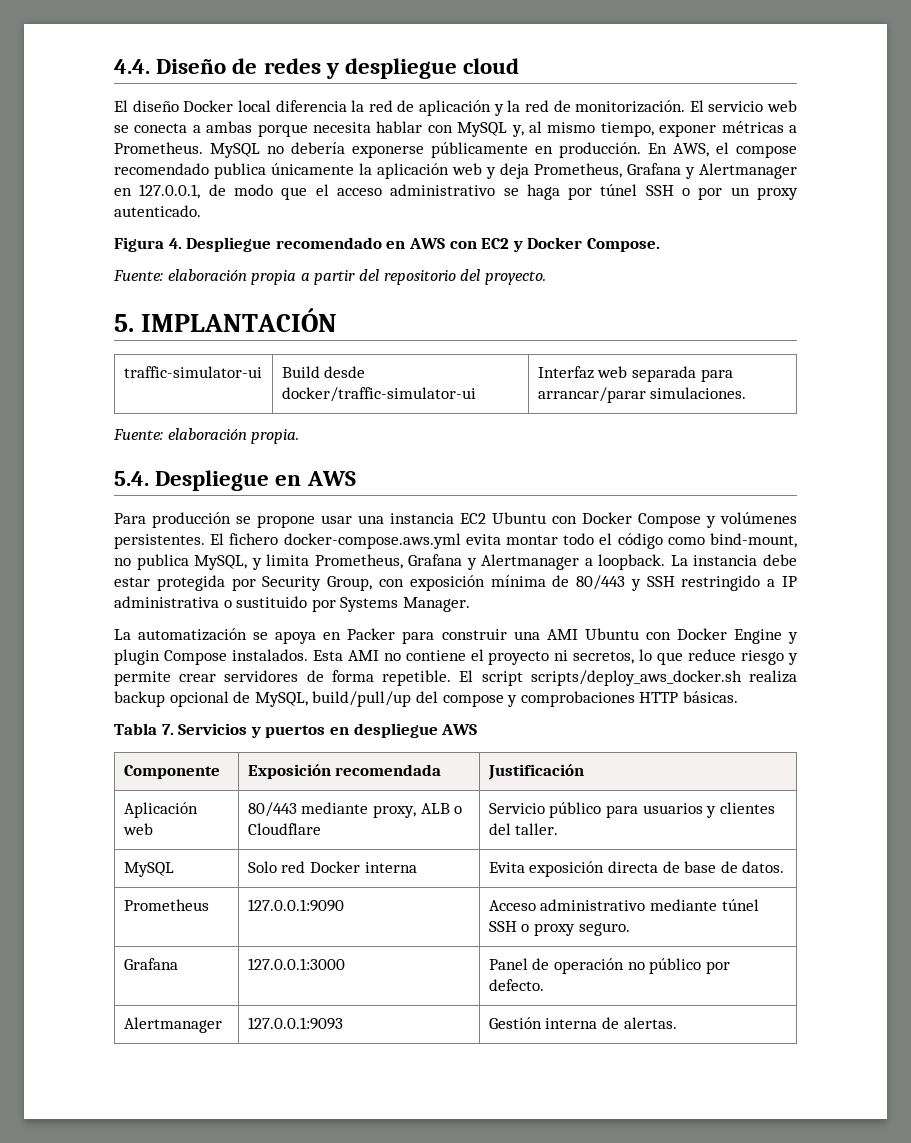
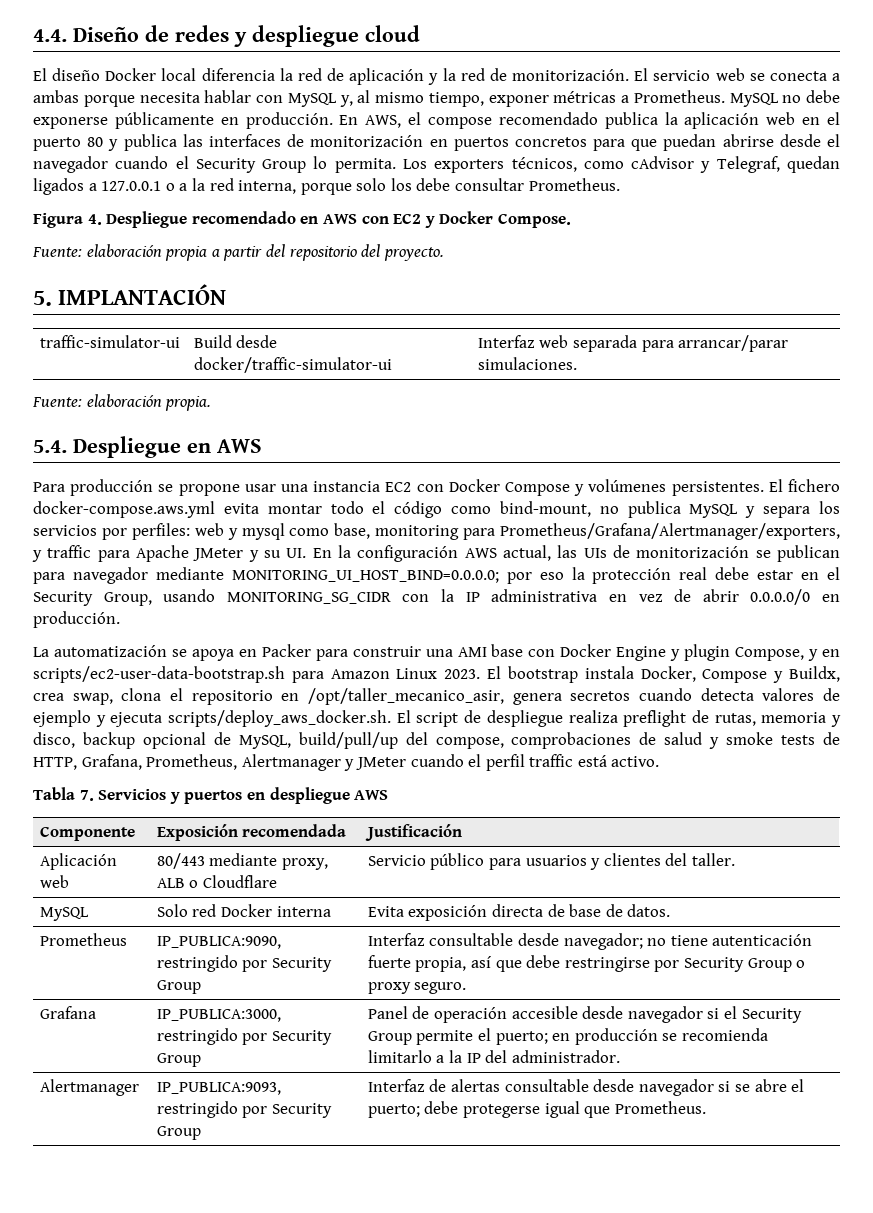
- MySQL no debería exponerse públicamente en producción.
+ MySQL no debe exponerse públicamente en producción.
- En AWS, el compose recomendado publica únicamente la aplicación web y deja Prometheus, Grafana y Alertmanager en 127.0.0.1, de modo que el acceso administrativo se haga por túnel SSH o por un proxy autenticado.
+ En AWS, el compose recomendado publica la aplicación web en el puerto 80 y publica las interfaces de monitorización en puertos concretos para que puedan abrirse desde el navegador cuando el Security Group lo permita. Los exporters técnicos, como cAdvisor y Telegraf, quedan ligados a 127.0.0.1 o a la red interna, porque solo los debe consultar Prometheus.
- Para producción se propone usar una instancia EC2 Ubuntu con Docker Compose y volúmenes persistentes.
+ Para producción se propone usar una instancia EC2 con Docker Compose y volúmenes persistentes.
- El fichero docker-compose.aws.yml evita montar todo el código como bind-mount, no publica MySQL, y limita Prometheus, Grafana y Alertmanager a loopback. La instancia debe estar protegida por Security Group, con exposición mínima de 80/443 y SSH restringido a IP administrativa o sustituido por Systems Manager.
+ El fichero docker-compose.aws.yml evita montar todo el código como bind-mount, no publica MySQL y separa los servicios por perfiles: web y mysql como base, monitoring para Prometheus/Grafana/Alertmanager/exporters, y traffic para Apache JMeter y su UI. En la configuración AWS actual, las UIs de monitorización se publican para navegador mediante MONITORING_UI_HOST_BIND=0.0.0.0; por eso la protección real debe estar en el Security Group, usando MONITORING_SG_CIDR con la IP administrativa en vez de abrir 0.0.0.0/0 en producción.
- La automatización se apoya en Packer para construir una AMI Ubuntu con Docker Engine y plugin Compose instalados. Esta AMI no contiene el proyecto ni secretos, lo que reduce riesgo y permite crear servidores de forma repetible. El script scripts/deploy_aws_docker.sh realiza backup opcional de MySQL, build/pull/up del compose y comprobaciones HTTP básicas.
+ La automatización se apoya en Packer para construir una AMI base con Docker Engine y plugin Compose, y en scripts/ec2-user-data-bootstrap.sh para Amazon Linux 2023. El bootstrap instala Docker, Compose y Buildx, crea swap, clona el repositorio en /opt/taller_mecanico_asir, genera secretos cuando detecta valores de ejemplo y ejecuta scripts/deploy_aws_docker.sh. El script de despliegue realiza preflight de rutas, memoria y disco, backup opcional de MySQL, build/pull/up del compose, comprobaciones de salud y smoke tests de HTTP, Grafana, Prometheus, Alertmanager y JMeter cuando el perfil traffic está activo.
- Prometheus | 127.0.0.1:9090 | Acceso administrativo mediante túnel SSH o proxy seguro.
- Grafana | 127.0.0.1:3000 | Panel de operación no público por defecto.
- Alertmanager | 127.0.0.1:9093 | Gestión interna de alertas.
+ Prometheus | IP_PUBLICA:9090, restringido por Security Group | Interfaz consultable desde navegador; no tiene autenticación fuerte propia, así que debe restringirse por Security Group o proxy seguro.
+ Grafana | IP_PUBLICA:3000, restringido por Security Group | Panel de operación accesible desde navegador si el Security Group permite el puerto; en producción se recomienda limitarlo a la IP del administrador.
+ Alertmanager | IP_PUBLICA:9093, restringido por Security Group | Interfaz de alertas consultable desde navegador si se abre el puerto; debe protegerse igual que Prometheus.

